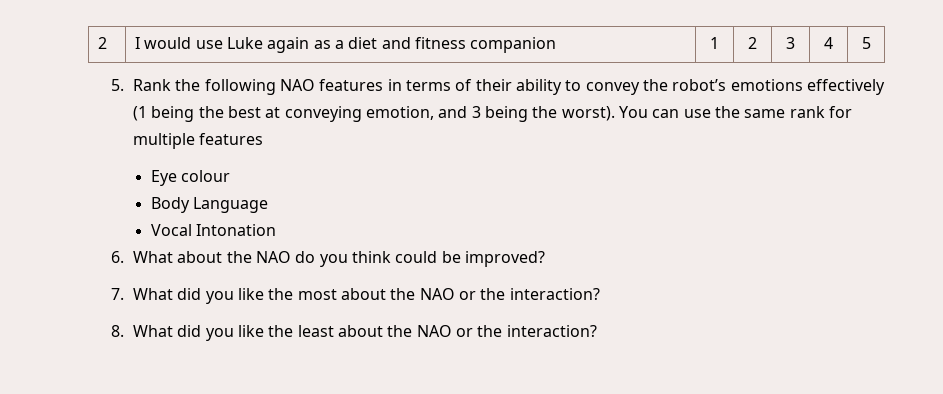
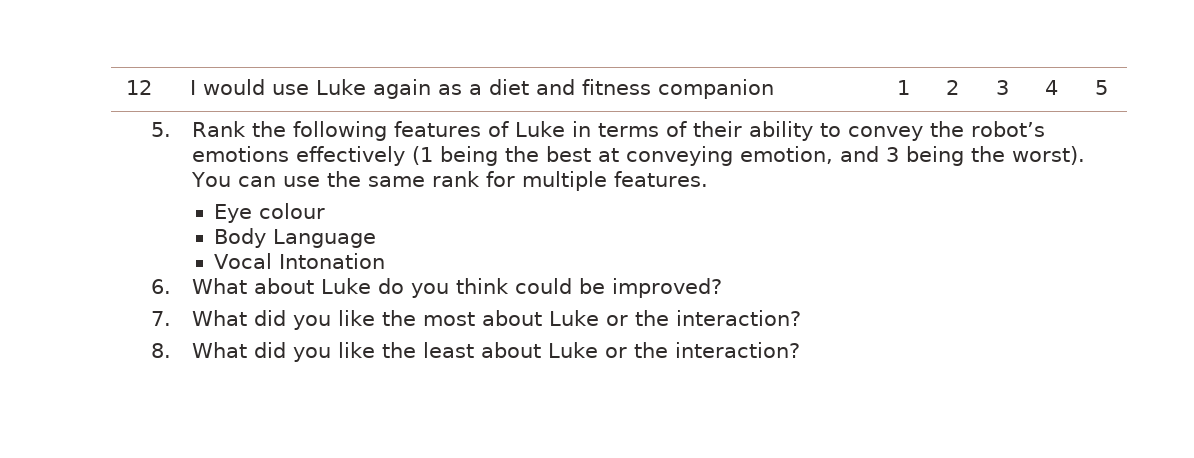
- 2 | I would use Luke again as a diet and fitness companion | 1 | 2 | 3 | 4 | 5
+ 12 | I would use Luke again as a diet and fitness companion | 1 | 2 | 3 | 4 | 5
- 5. Rank the following NAO features in terms of their ability to convey the robot’s emotions effectively (1 being the best at conveying emotion, and 3 being the worst).
+ 5. Rank the following features of Luke in terms of their ability to convey the robot’s emotions effectively (1 being the best at conveying emotion, and 3 being the worst).
- You can use the same rank for multiple features
+ You can use the same rank for multiple features.
- 6. What about the NAO do you think could be improved?
+ 6. What about Luke do you think could be improved?
- 7. What did you like the most about the NAO or the interaction?
+ 7. What did you like the most about Luke or the interaction?
- 8. What did you like the least about the NAO or the interaction?
+ 8. What did you like the least about Luke or the interaction?

